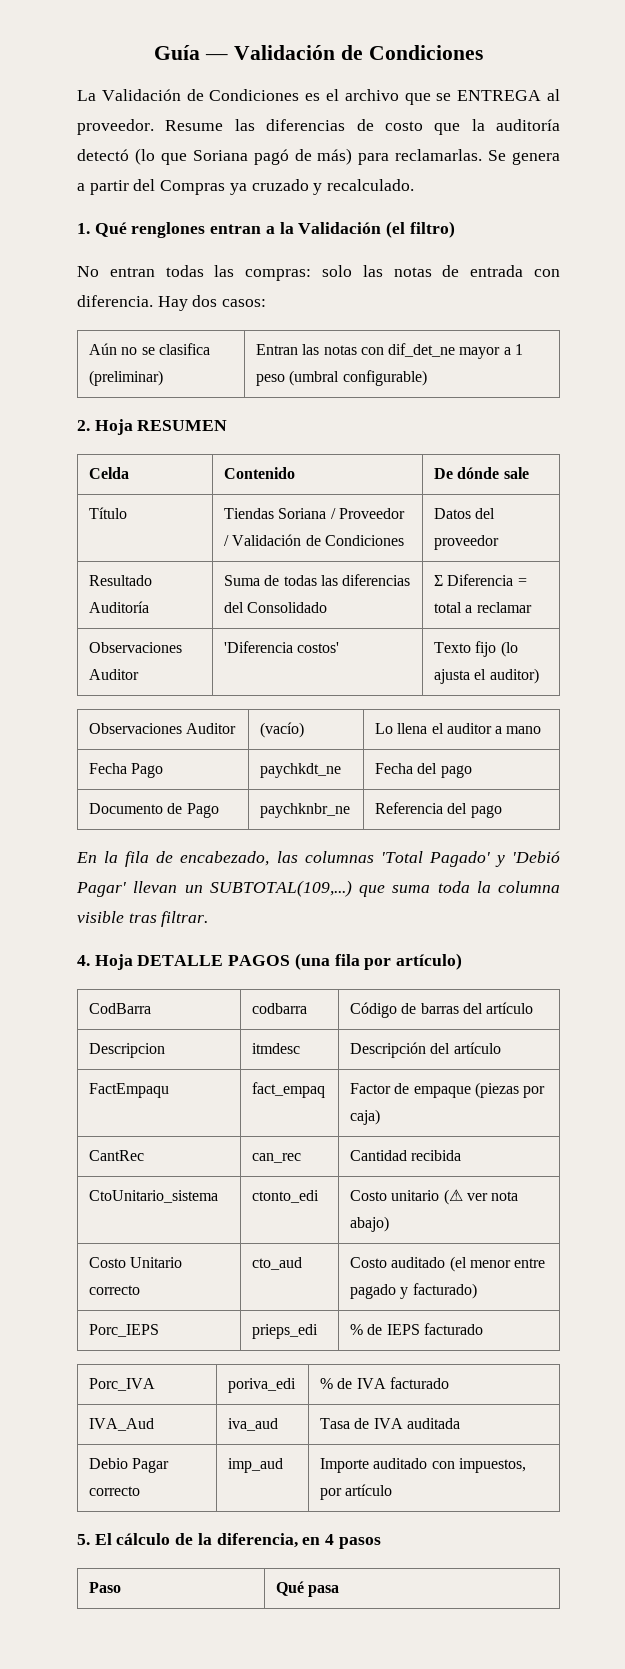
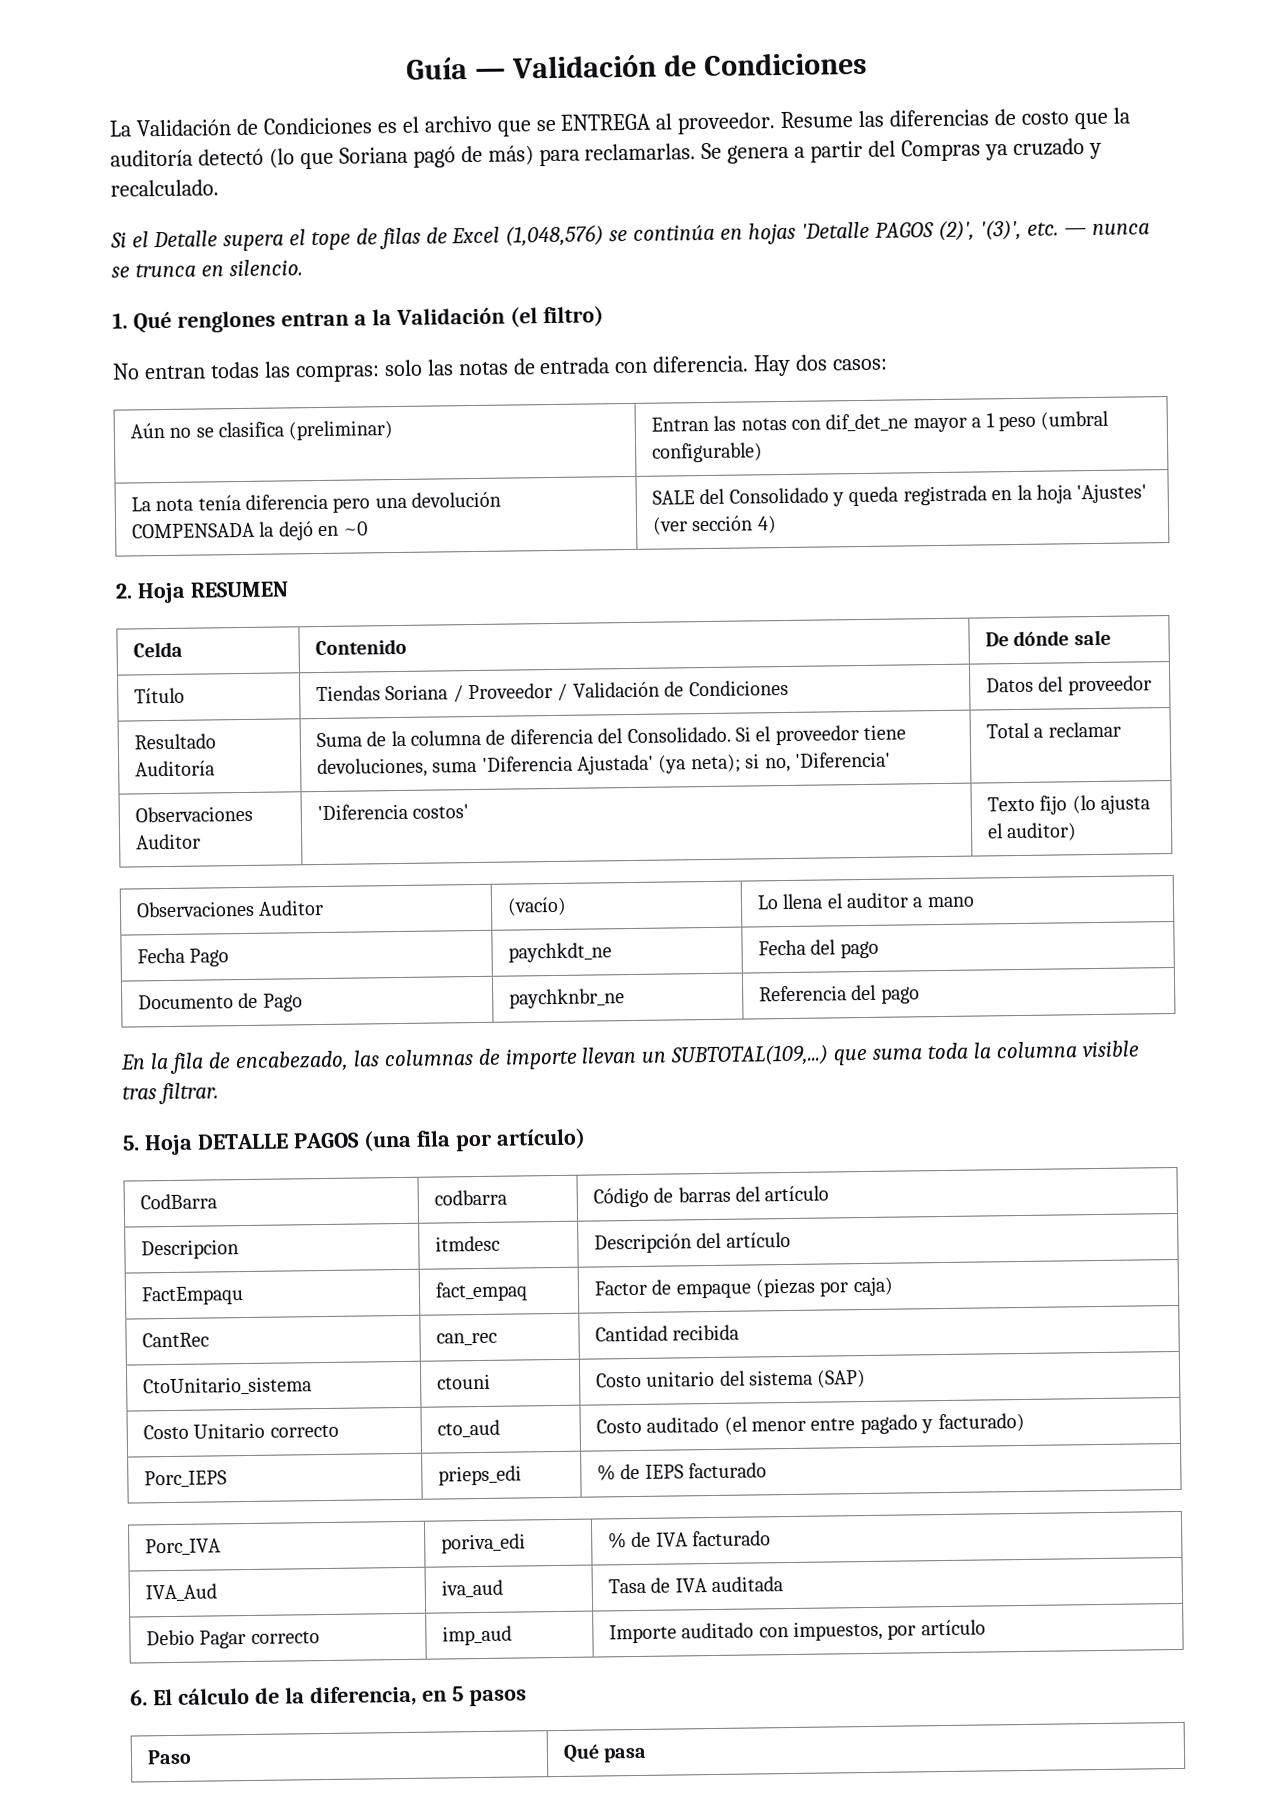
+ Si el Detalle supera el tope de filas de Excel (1,048,576) se continúa en hojas 'Detalle PAGOS (2)', '(3)', etc. — nunca se trunca en silencio.
+ La nota tenía diferencia pero una devolución COMPENSADA la dejó en ~0 | SALE del Consolidado y queda registrada en la hoja 'Ajustes' (ver sección 4)
- Resultado Auditoría | Suma de todas las diferencias del Consolidado | Σ Diferencia = total a reclamar
+ Resultado Auditoría | Suma de la columna de diferencia del Consolidado. Si el proveedor tiene devoluciones, suma 'Diferencia Ajustada' (ya neta); si no, 'Diferencia' | Total a reclamar
- En la fila de encabezado, las columnas 'Total Pagado' y 'Debió Pagar' llevan un SUBTOTAL(109,...) que suma toda la columna visible tras filtrar.
+ En la fila de encabezado, las columnas de importe llevan un SUBTOTAL(109,...) que suma toda la columna visible tras filtrar.
- 4. Hoja DETALLE PAGOS (una fila por artículo)
+ 5. Hoja DETALLE PAGOS (una fila por artículo)
- CtoUnitario_sistema | ctonto_edi | Costo unitario (⚠ ver nota abajo)
+ CtoUnitario_sistema | ctouni | Costo unitario del sistema (SAP)
- 5. El cálculo de la diferencia, en 4 pasos
+ 6. El cálculo de la diferencia, en 5 pasos

